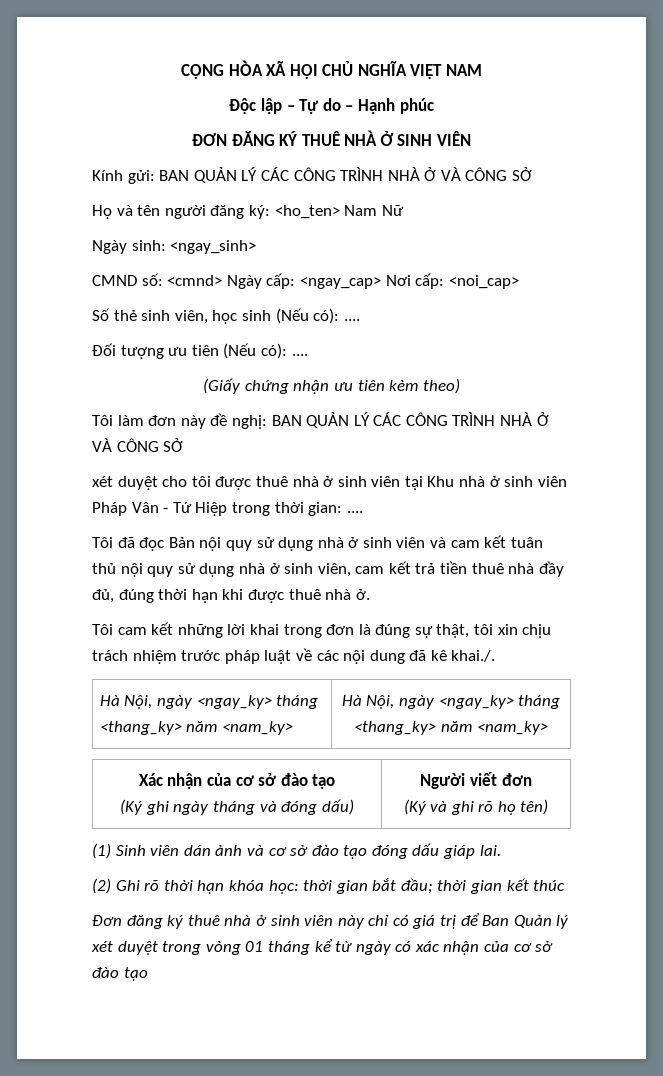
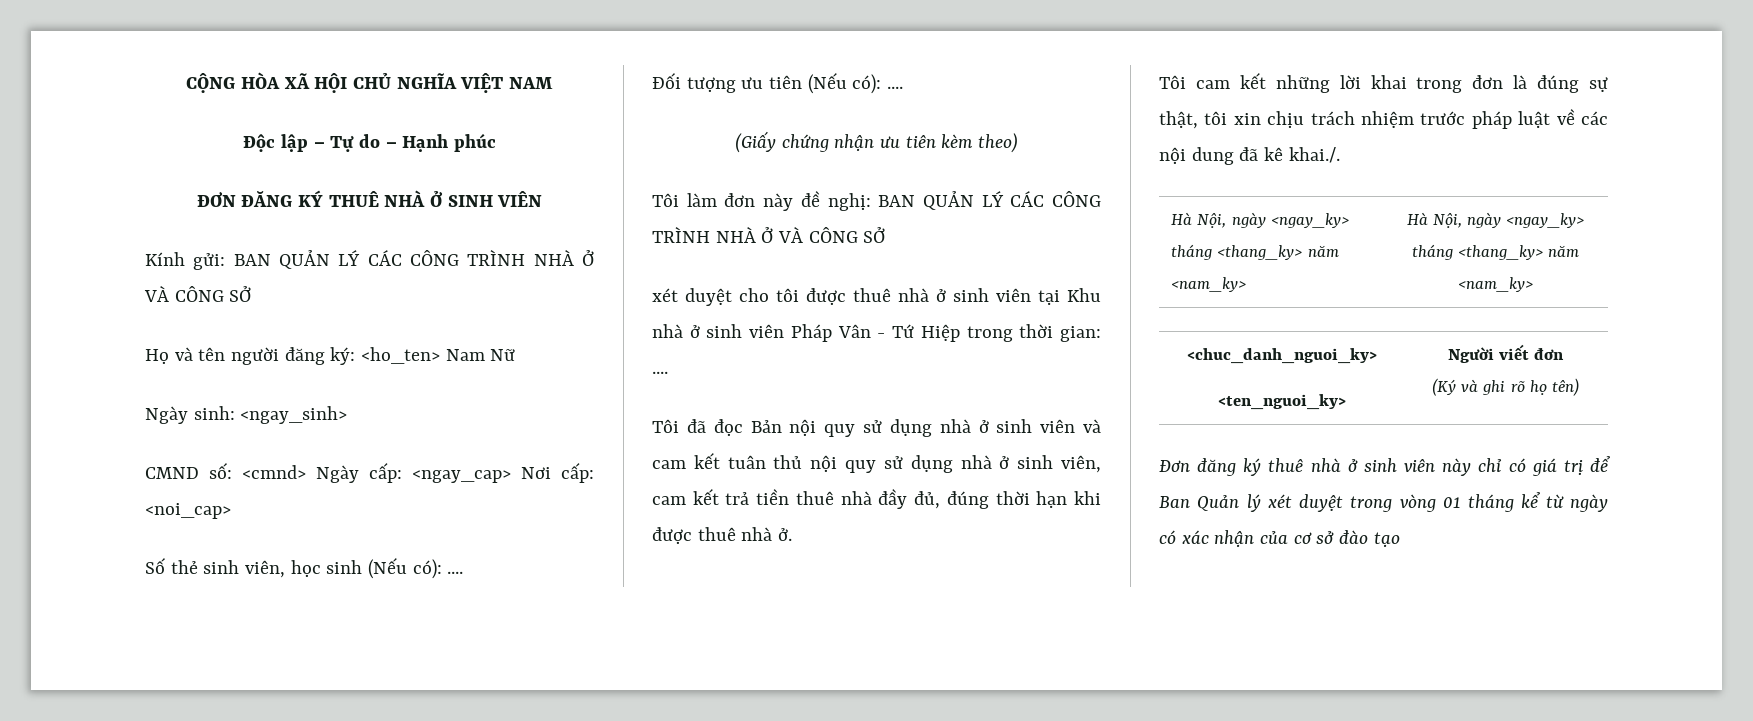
- Xác nhận của cơ sở đào tạo
- (Ký ghi ngày tháng và đóng dấu) | Người viết đơn
+ <chuc_danh_nguoi_ky>
+ <ten_nguoi_ky> | Người viết đơn
- (1) Sinh viên dán ảnh và cơ sở đào tạo đóng dấu giáp lai.
- (2) Ghi rõ thời hạn khóa học: thời gian bắt đầu; thời gian kết thúc

